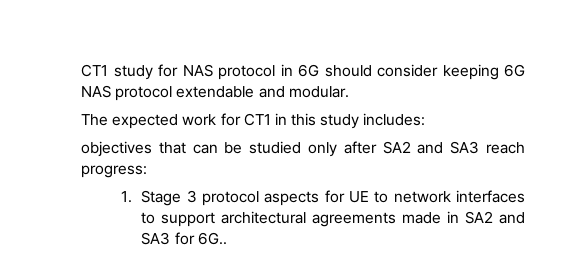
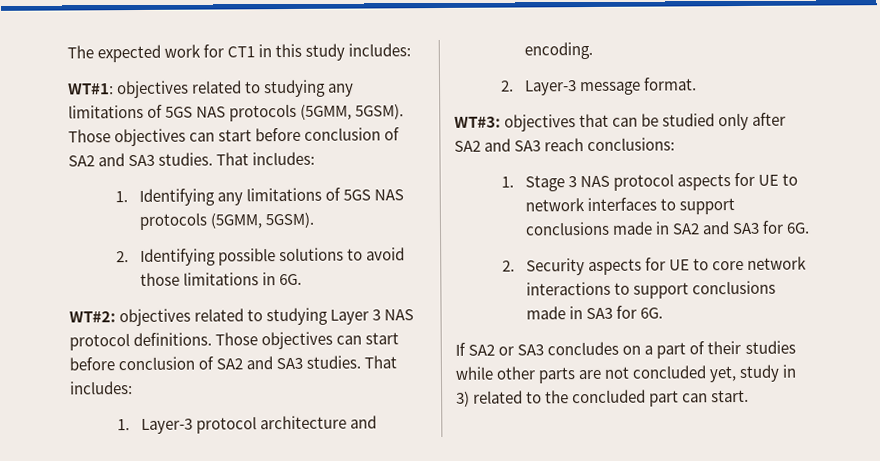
- CT1 study for NAS protocol in 6G should consider keeping 6G NAS protocol extendable and modular.
- objectives that can be studied only after SA2 and SA3 reach progress:
+ WT#1: objectives related to studying any limitations of 5GS NAS protocols (5GMM, 5GSM). Those objectives can start before conclusion of SA2 and SA3 studies. That includes:
+ 1. Identifying any limitations of 5GS NAS protocols (5GMM, 5GSM).
+ 2. Identifying possible solutions to avoid those limitations in 6G.
+ WT#2: objectives related to studying Layer 3 NAS protocol definitions. Those objectives can start before conclusion of SA2 and SA3 studies. That includes:
+ 1. Layer-3 protocol architecture and encoding.
+ 2. Layer-3 message format.
+ WT#3: objectives that can be studied only after SA2 and SA3 reach conclusions:
- 1. Stage 3 protocol aspects for UE to network interfaces to support architectural agreements made in SA2 and SA3 for 6G..
+ 1. Stage 3 NAS protocol aspects for UE to network interfaces to support conclusions made in SA2 and SA3 for 6G.
+ 2. Security aspects for UE to core network interactions to support conclusions made in SA3 for 6G.
+ If SA2 or SA3 concludes on a part of their studies while other parts are not concluded yet, study in 3) related to the concluded part can start.

